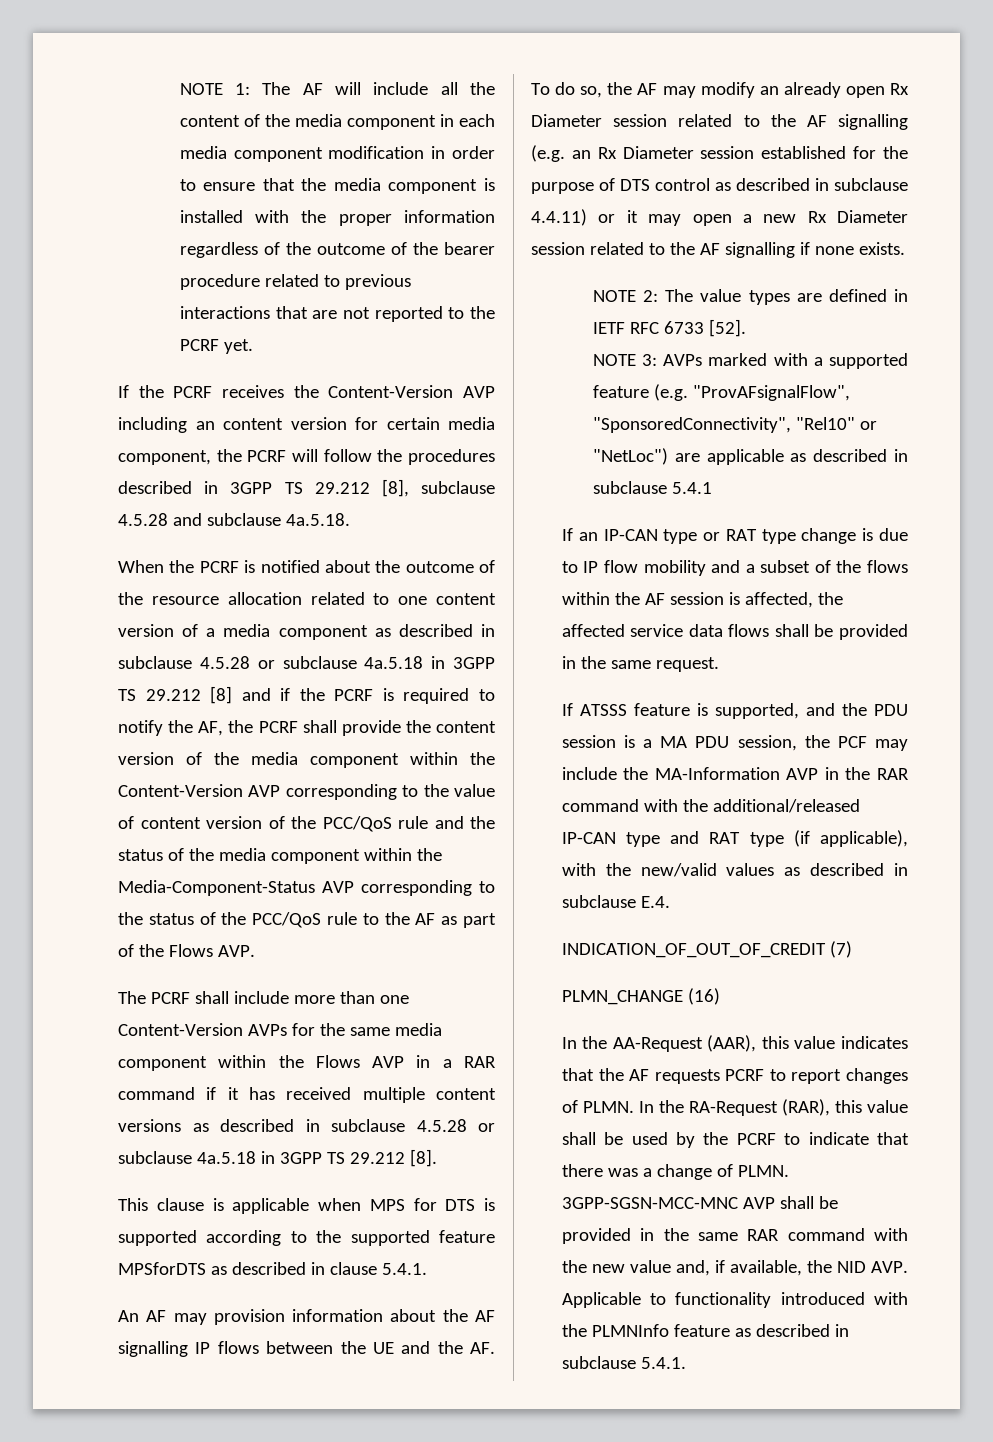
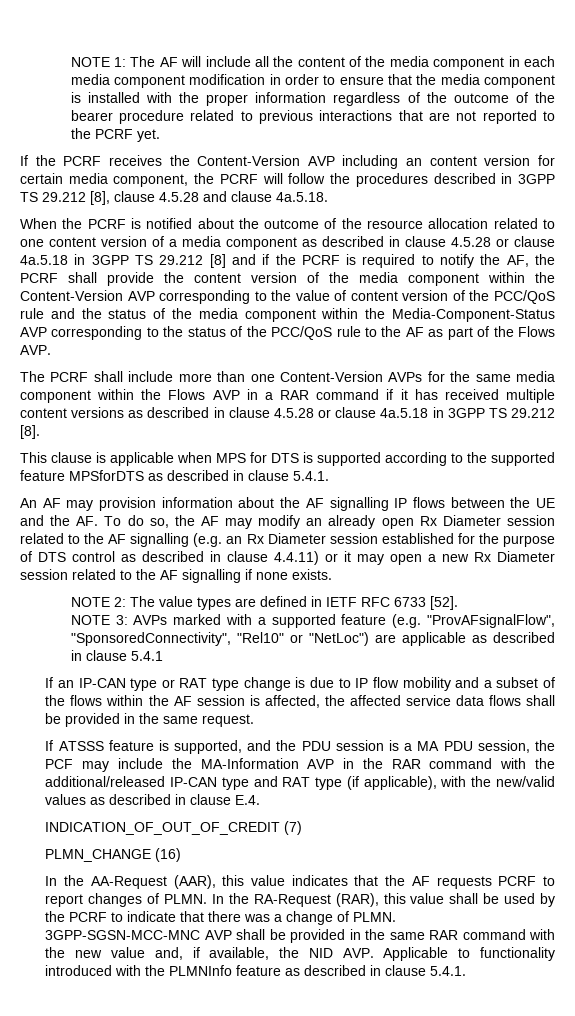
- If the PCRF receives the Content-Version AVP including an content version for certain media component, the PCRF will follow the procedures described in 3GPP TS 29.212 [8], subclause 4.5.28 and subclause 4a.5.18.
+ If the PCRF receives the Content-Version AVP including an content version for certain media component, the PCRF will follow the procedures described in 3GPP TS 29.212 [8], clause 4.5.28 and clause 4a.5.18.
- When the PCRF is notified about the outcome of the resource allocation related to one content version of a media component as described in subclause 4.5.28 or subclause 4a.5.18 in 3GPP TS 29.212 [8] and if the PCRF is required to notify the AF, the PCRF shall provide the content version of the media component within the Content-Version AVP corresponding to the value of content version of the PCC/QoS rule and the status of the media component within the Media-Component-Status AVP corresponding to the status of the PCC/QoS rule to the AF as part of the Flows AVP.
+ When the PCRF is notified about the outcome of the resource allocation related to one content version of a media component as described in clause 4.5.28 or clause 4a.5.18 in 3GPP TS 29.212 [8] and if the PCRF is required to notify the AF, the PCRF shall provide the content version of the media component within the Content-Version AVP corresponding to the value of content version of the PCC/QoS rule and the status of the media component within the Media-Component-Status AVP corresponding to the status of the PCC/QoS rule to the AF as part of the Flows AVP.
- The PCRF shall include more than one Content-Version AVPs for the same media component within the Flows AVP in a RAR command if it has received multiple content versions as described in subclause 4.5.28 or subclause 4a.5.18 in 3GPP TS 29.212 [8].
+ The PCRF shall include more than one Content-Version AVPs for the same media component within the Flows AVP in a RAR command if it has received multiple content versions as described in clause 4.5.28 or clause 4a.5.18 in 3GPP TS 29.212 [8].
- An AF may provision information about the AF signalling IP flows between the UE and the AF. To do so, the AF may modify an already open Rx Diameter session related to the AF signalling (e.g. an Rx Diameter session established for the purpose of DTS control as described in subclause 4.4.11) or it may open a new Rx Diameter session related to the AF signalling if none exists.
+ An AF may provision information about the AF signalling IP flows between the UE and the AF. To do so, the AF may modify an already open Rx Diameter session related to the AF signalling (e.g. an Rx Diameter session established for the purpose of DTS control as described in clause 4.4.11) or it may open a new Rx Diameter session related to the AF signalling if none exists.
- NOTE 3: AVPs marked with a supported feature (e.g. "ProvAFsignalFlow", "SponsoredConnectivity", "Rel10" or "NetLoc") are applicable as described in subclause 5.4.1
+ NOTE 3: AVPs marked with a supported feature (e.g. "ProvAFsignalFlow", "SponsoredConnectivity", "Rel10" or "NetLoc") are applicable as described in clause 5.4.1
- If ATSSS feature is supported, and the PDU session is a MA PDU session, the PCF may include the MA-Information AVP in the RAR command with the additional/released IP-CAN type and RAT type (if applicable), with the new/valid values as described in subclause E.4.
+ If ATSSS feature is supported, and the PDU session is a MA PDU session, the PCF may include the MA-Information AVP in the RAR command with the additional/released IP-CAN type and RAT type (if applicable), with the new/valid values as described in clause E.4.
- 3GPP-SGSN-MCC-MNC AVP shall be provided in the same RAR command with the new value and, if available, the NID AVP. Applicable to functionality introduced with the PLMNInfo feature as described in subclause 5.4.1.
+ 3GPP-SGSN-MCC-MNC AVP shall be provided in the same RAR command with the new value and, if available, the NID AVP. Applicable to functionality introduced with the PLMNInfo feature as described in clause 5.4.1.

